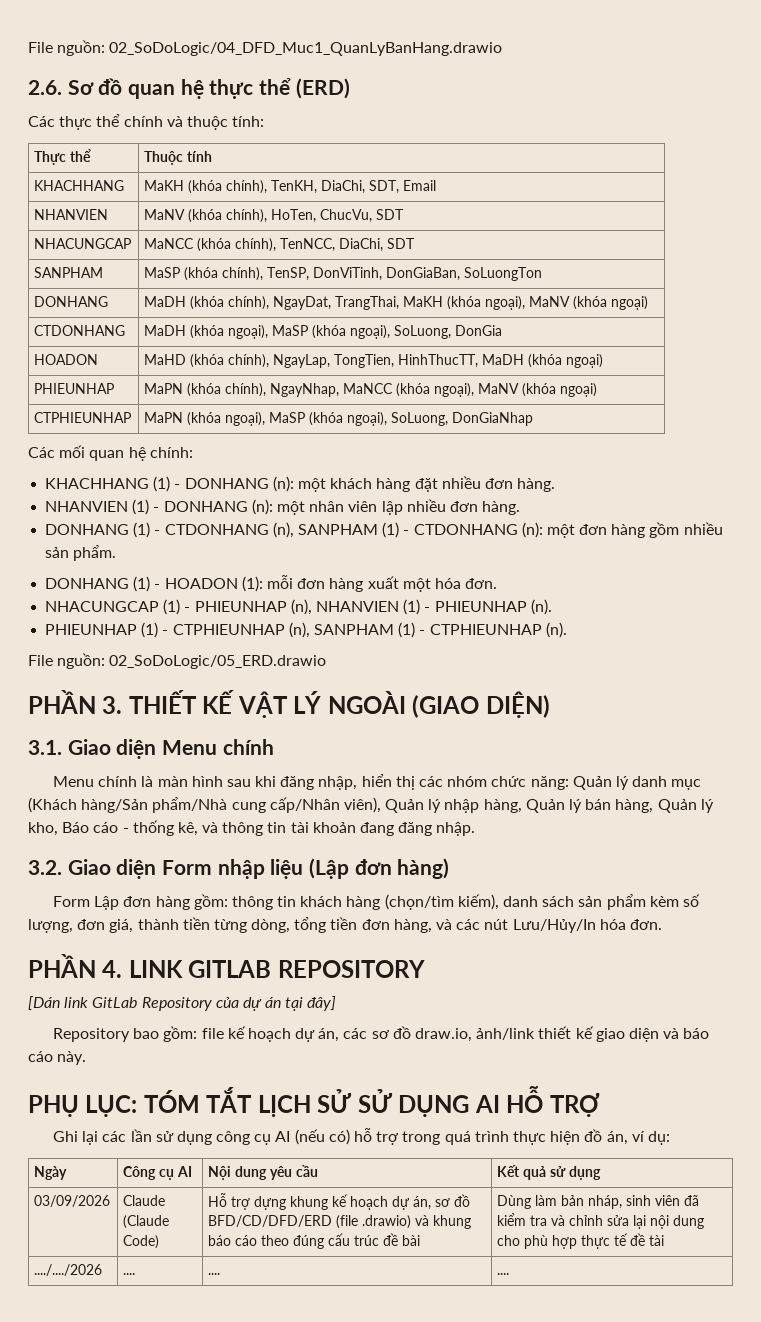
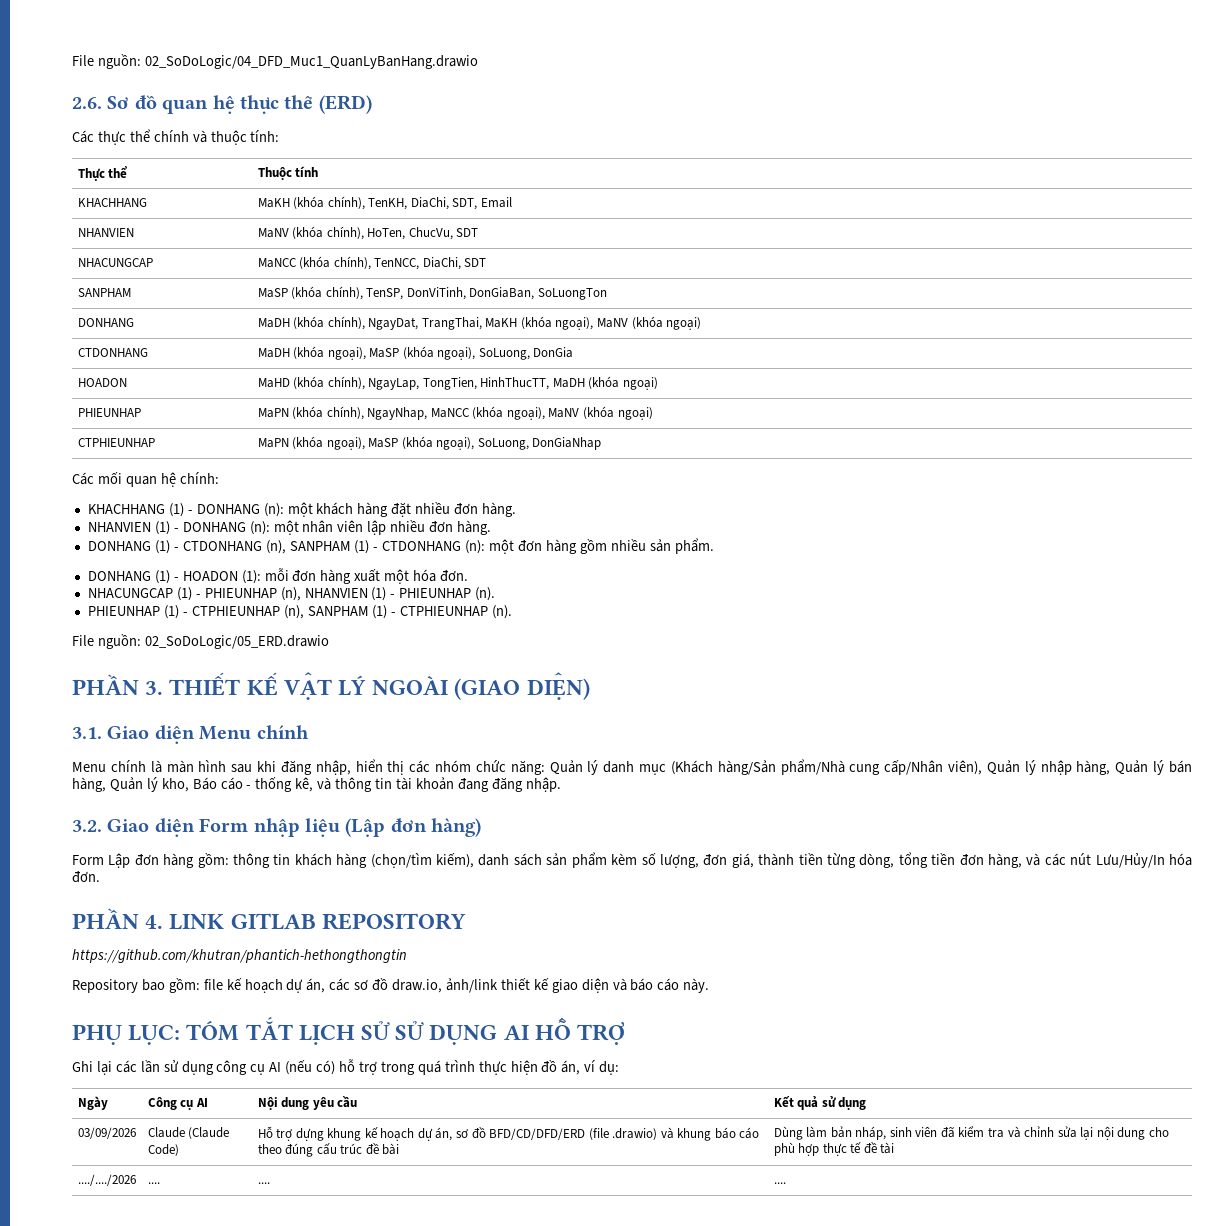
- [Dán link GitLab Repository của dự án tại đây]
+ https://github.com/khutran/phantich-hethongthongtin

